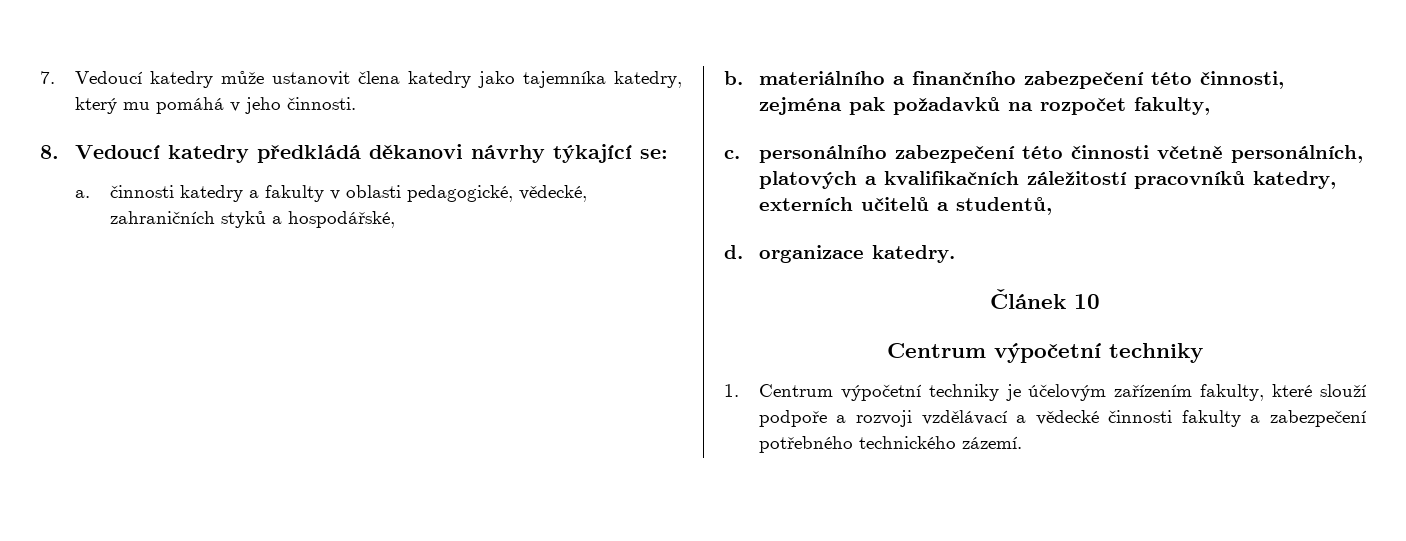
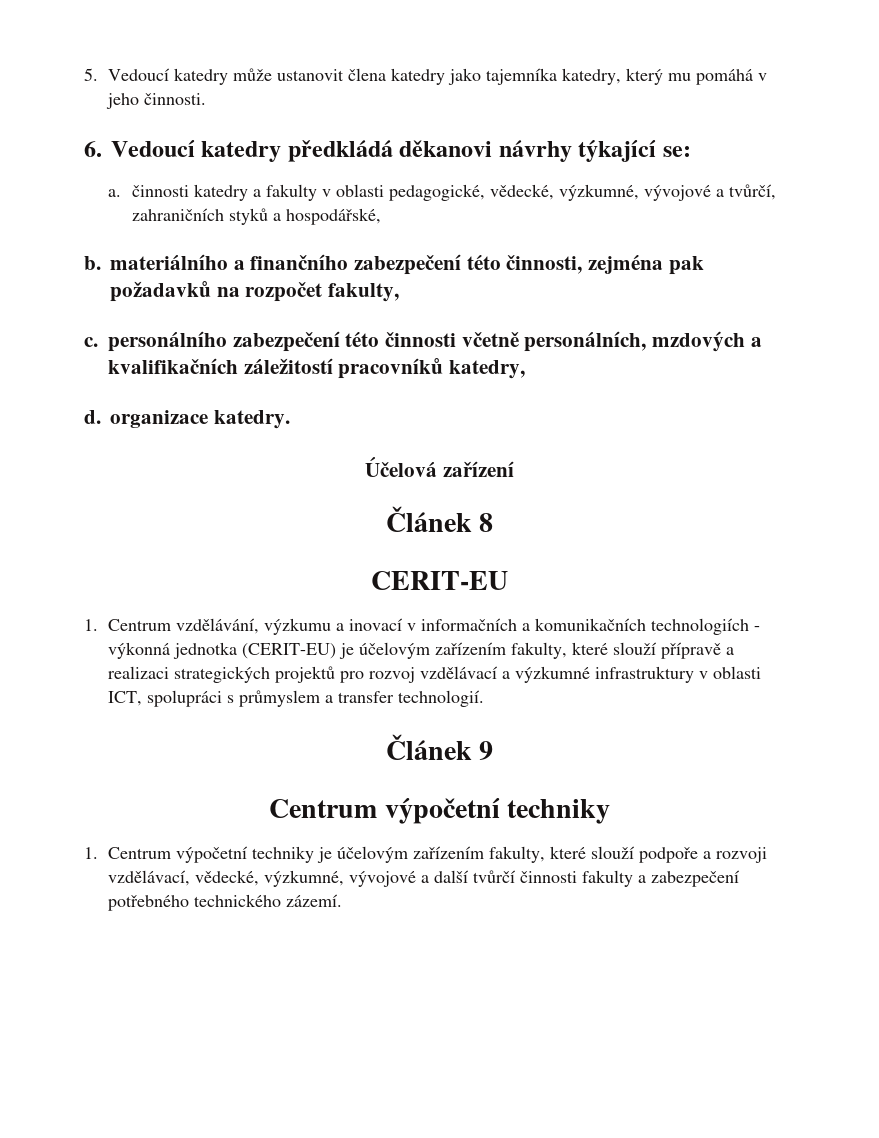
- 7. Vedoucí katedry může ustanovit člena katedry jako tajemníka katedry, který mu pomáhá v jeho činnosti.
+ 5. Vedoucí katedry může ustanovit člena katedry jako tajemníka katedry, který mu pomáhá v jeho činnosti.
- 8. Vedoucí katedry předkládá děkanovi návrhy týkající se:
+ 6. Vedoucí katedry předkládá děkanovi návrhy týkající se:
- a. činnosti katedry a fakulty v oblasti pedagogické, vědecké, zahraničních styků a hospodářské,
+ a. činnosti katedry a fakulty v oblasti pedagogické, vědecké, výzkumné, vývojové a tvůrčí, zahraničních styků a hospodářské,
- c. personálního zabezpečení této činnosti včetně personálních, platových a kvalifikačních záležitostí pracovníků katedry, externích učitelů a studentů,
+ c. personálního zabezpečení této činnosti včetně personálních, mzdových a kvalifikačních záležitostí pracovníků katedry,
- Článek 10
+ Účelová zařízení
+ Článek 8
+ CERIT-EU
+ 1. Centrum vzdělávání, výzkumu a inovací v informačních a komunikačních technologiích - výkonná jednotka (CERIT-EU) je účelovým zařízením fakulty, které slouží přípravě a realizaci strategických projektů pro rozvoj vzdělávací a výzkumné infrastruktury v oblasti ICT, spolupráci s průmyslem a transfer technologií.
+ Článek 9
- 1. Centrum výpočetní techniky je účelovým zařízením fakulty, které slouží podpoře a rozvoji vzdělávací a vědecké činnosti fakulty a zabezpečení potřebného technického zázemí.
+ 1. Centrum výpočetní techniky je účelovým zařízením fakulty, které slouží podpoře a rozvoji vzdělávací, vědecké, výzkumné, vývojové a další tvůrčí činnosti fakulty a zabezpečení potřebného technického zázemí.

